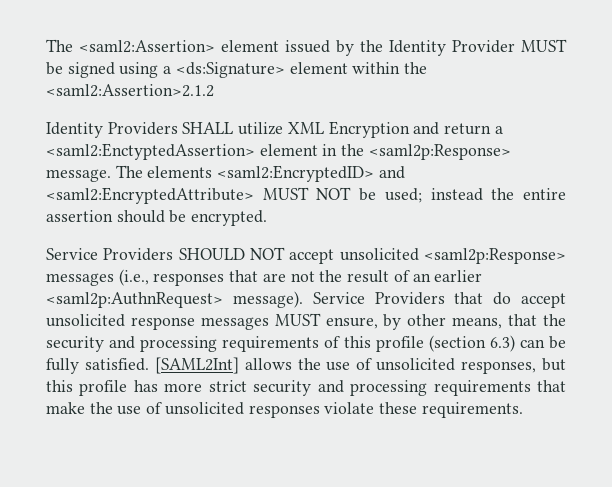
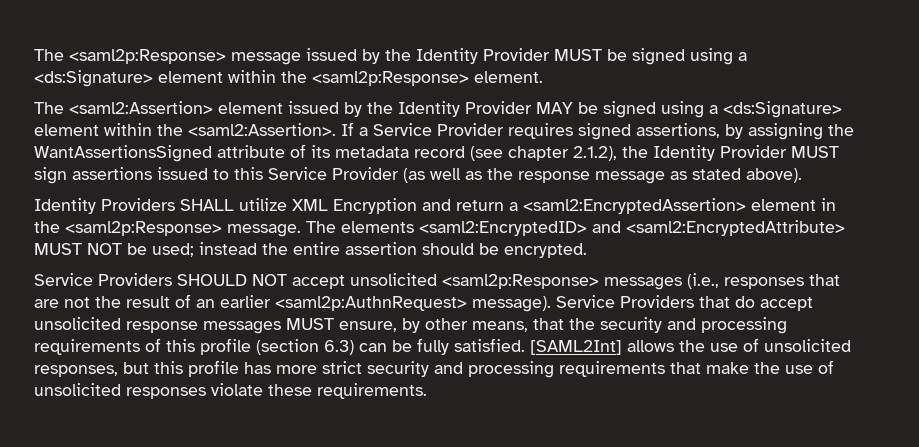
- The <saml2:Assertion> element issued by the Identity Provider MUST be signed using a <ds:Signature> element within the <saml2:Assertion>2.1.2
+ The <saml2p:Response> message issued by the Identity Provider MUST be signed using a <ds:Signature> element within the <saml2p:Response> element.
+ The <saml2:Assertion> element issued by the Identity Provider MAY be signed using a <ds:Signature> element within the <saml2:Assertion>. If a Service Provider requires signed assertions, by assigning the WantAssertionsSigned attribute of its metadata record (see chapter 2.1.2), the Identity Provider MUST sign assertions issued to this Service Provider (as well as the response message as stated above).
- Identity Providers SHALL utilize XML Encryption and return a <saml2:EnctyptedAssertion> element in the <saml2p:Response> message.
+ Identity Providers SHALL utilize XML Encryption and return a <saml2:EncryptedAssertion> element in the <saml2p:Response> message.

